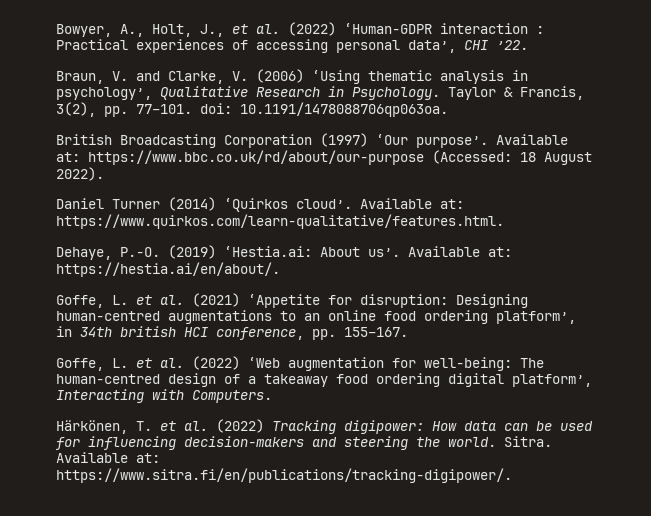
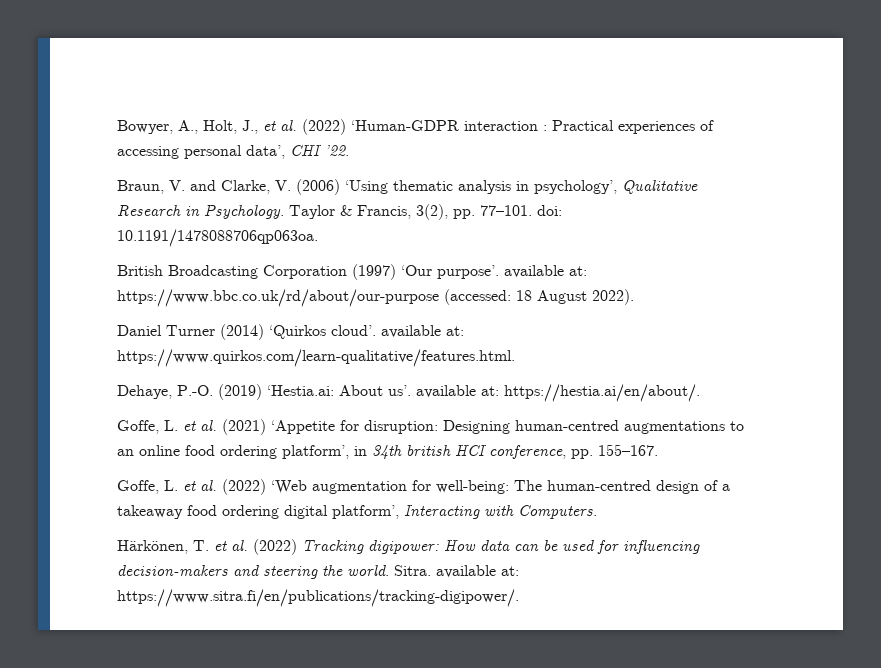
- British Broadcasting Corporation (1997) ‘Our purpose’. Available at: https://www.bbc.co.uk/rd/about/our-purpose (Accessed: 18 August 2022).
+ British Broadcasting Corporation (1997) ‘Our purpose’. available at: https://www.bbc.co.uk/rd/about/our-purpose (accessed: 18 August 2022).
- Daniel Turner (2014) ‘Quirkos cloud’. Available at: https://www.quirkos.com/learn-qualitative/features.html.
+ Daniel Turner (2014) ‘Quirkos cloud’. available at: https://www.quirkos.com/learn-qualitative/features.html.
- Dehaye, P.-O. (2019) ‘Hestia.ai: About us’. Available at: https://hestia.ai/en/about/.
+ Dehaye, P.-O. (2019) ‘Hestia.ai: About us’. available at: https://hestia.ai/en/about/.
- Sitra. Available at: https://www.sitra.fi/en/publications/tracking-digipower/.
+ Sitra. available at: https://www.sitra.fi/en/publications/tracking-digipower/.

